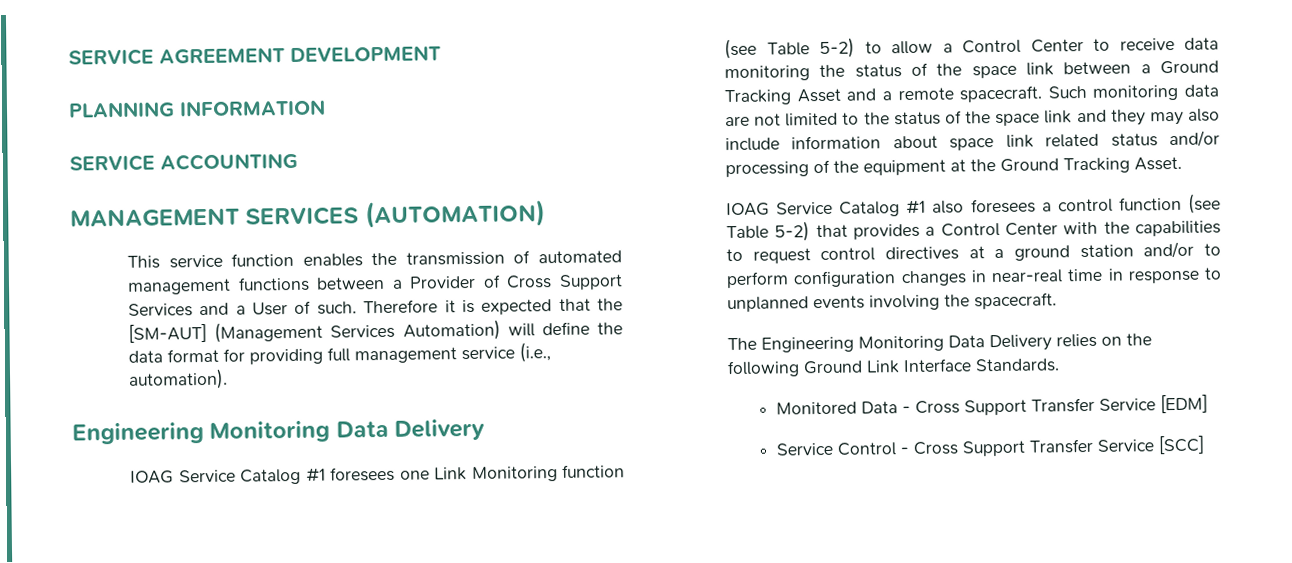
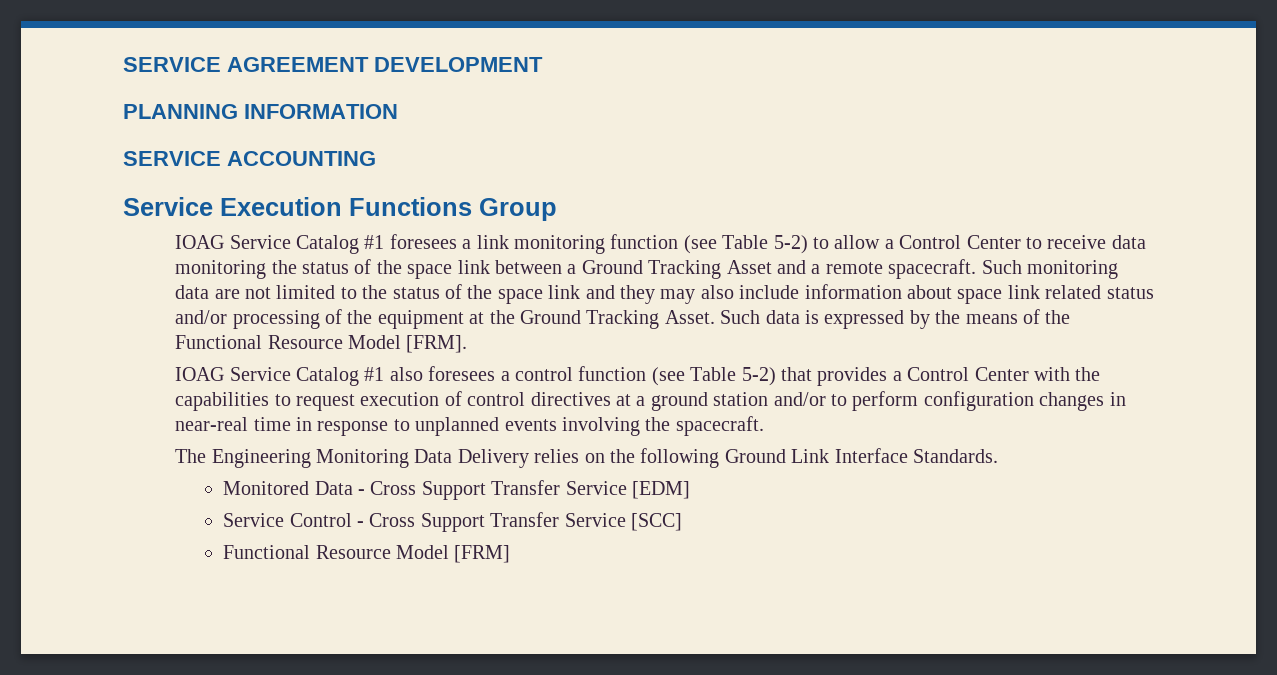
- MANAGEMENT SERVICES (AUTOMATION)
- This service function enables the transmission of automated management functions between a Provider of Cross Support Services and a User of such. Therefore it is expected that the [SM-AUT] (Management Services Automation) will define the data format for providing full management service (i.e., automation).
- Engineering Monitoring Data Delivery
+ Service Execution Functions Group
- IOAG Service Catalog #1 foresees one Link Monitoring function (see Table 5-2) to allow a Control Center to receive data monitoring the status of the space link between a Ground Tracking Asset and a remote spacecraft.
+ IOAG Service Catalog #1 foresees a link monitoring function (see Table 5-2) to allow a Control Center to receive data monitoring the status of the space link between a Ground Tracking Asset and a remote spacecraft.
+ Such data is expressed by the means of the Functional Resource Model [FRM].
- IOAG Service Catalog #1 also foresees a control function (see Table 5-2) that provides a Control Center with the capabilities to request control directives at a ground station and/or to perform configuration changes in near-real time in response to unplanned events involving the spacecraft.
+ IOAG Service Catalog #1 also foresees a control function (see Table 5-2) that provides a Control Center with the capabilities to request execution of control directives at a ground station and/or to perform configuration changes in near-real time in response to unplanned events involving the spacecraft.
+ Functional Resource Model [FRM]

